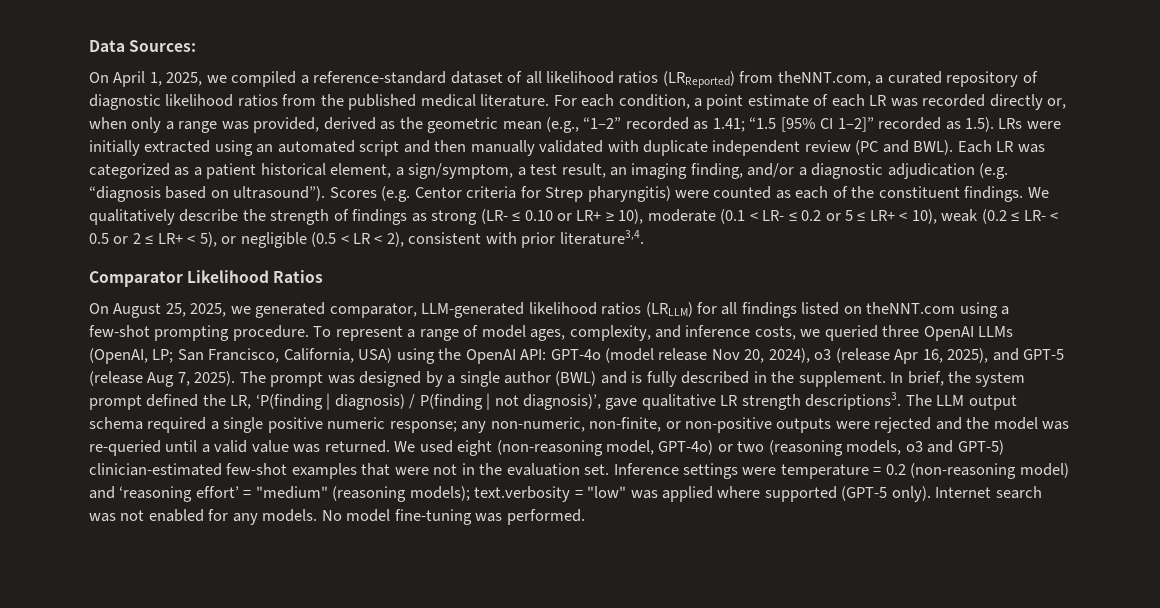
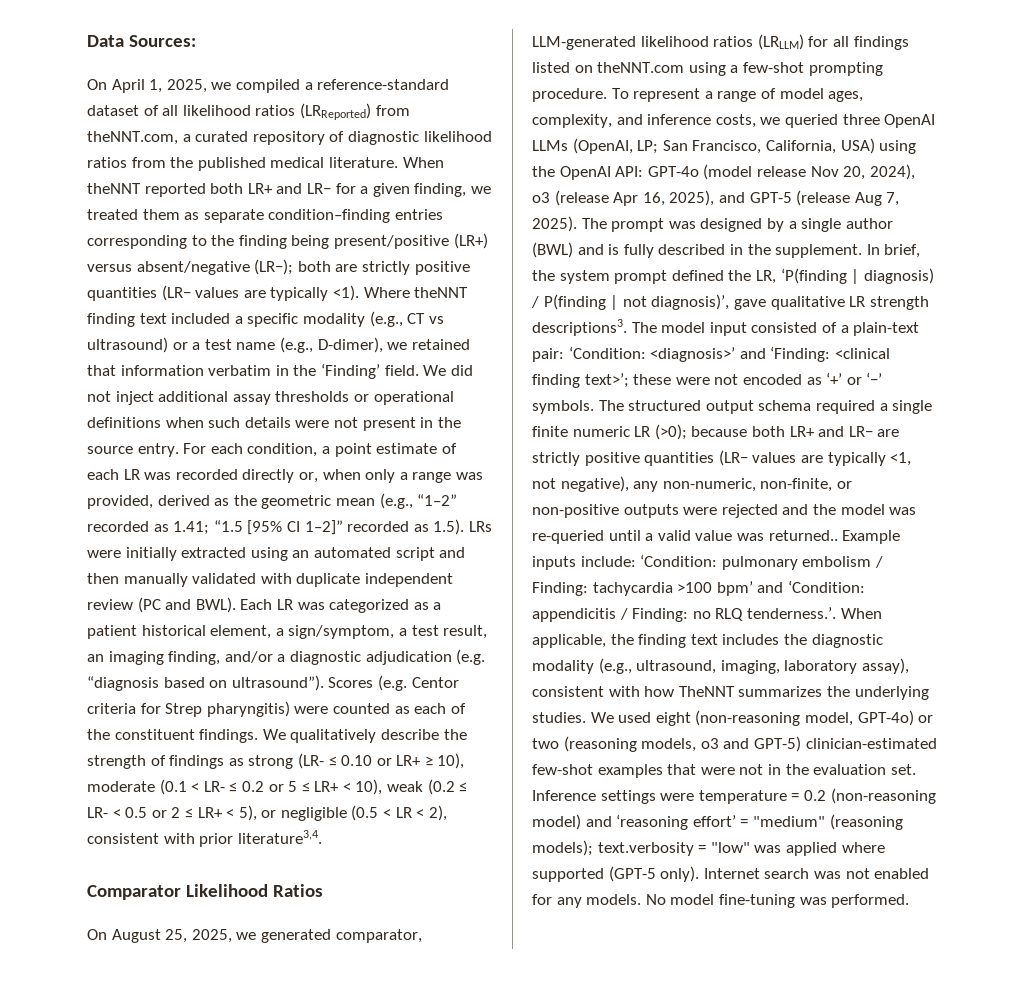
+ When theNNT reported both LR+ and LR− for a given finding, we treated them as separate condition–finding entries corresponding to the finding being present/positive (LR+) versus absent/negative (LR−); both are strictly positive quantities (LR− values are typically <1). Where theNNT finding text included a specific modality (e.g., CT vs ultrasound) or a test name (e.g., D-dimer), we retained that information verbatim in the ‘Finding’ field. We did not inject additional assay thresholds or operational definitions when such details were not present in the source entry.
- The LLM output schema required a single positive numeric response; any non-numeric, non-finite, or non-positive outputs were rejected and the model was re-queried until a valid value was returned.
+ The model input consisted of a plain-text pair: ‘Condition: <diagnosis>’ and ‘Finding: <clinical finding text>’; these were not encoded as ‘+’ or ‘−’ symbols. The structured output schema required a single finite numeric LR (>0); because both LR+ and LR− are strictly positive quantities (LR− values are typically <1, not negative), any non-numeric, non-finite, or non-positive outputs were rejected and the model was re-queried until a valid value was returned.. Example inputs include: ‘Condition: pulmonary embolism / Finding: tachycardia >100 bpm’ and ‘Condition: appendicitis / Finding: no RLQ tenderness.’. When applicable, the finding text includes the diagnostic modality (e.g., ultrasound, imaging, laboratory assay), consistent with how TheNNT summarizes the underlying studies.

